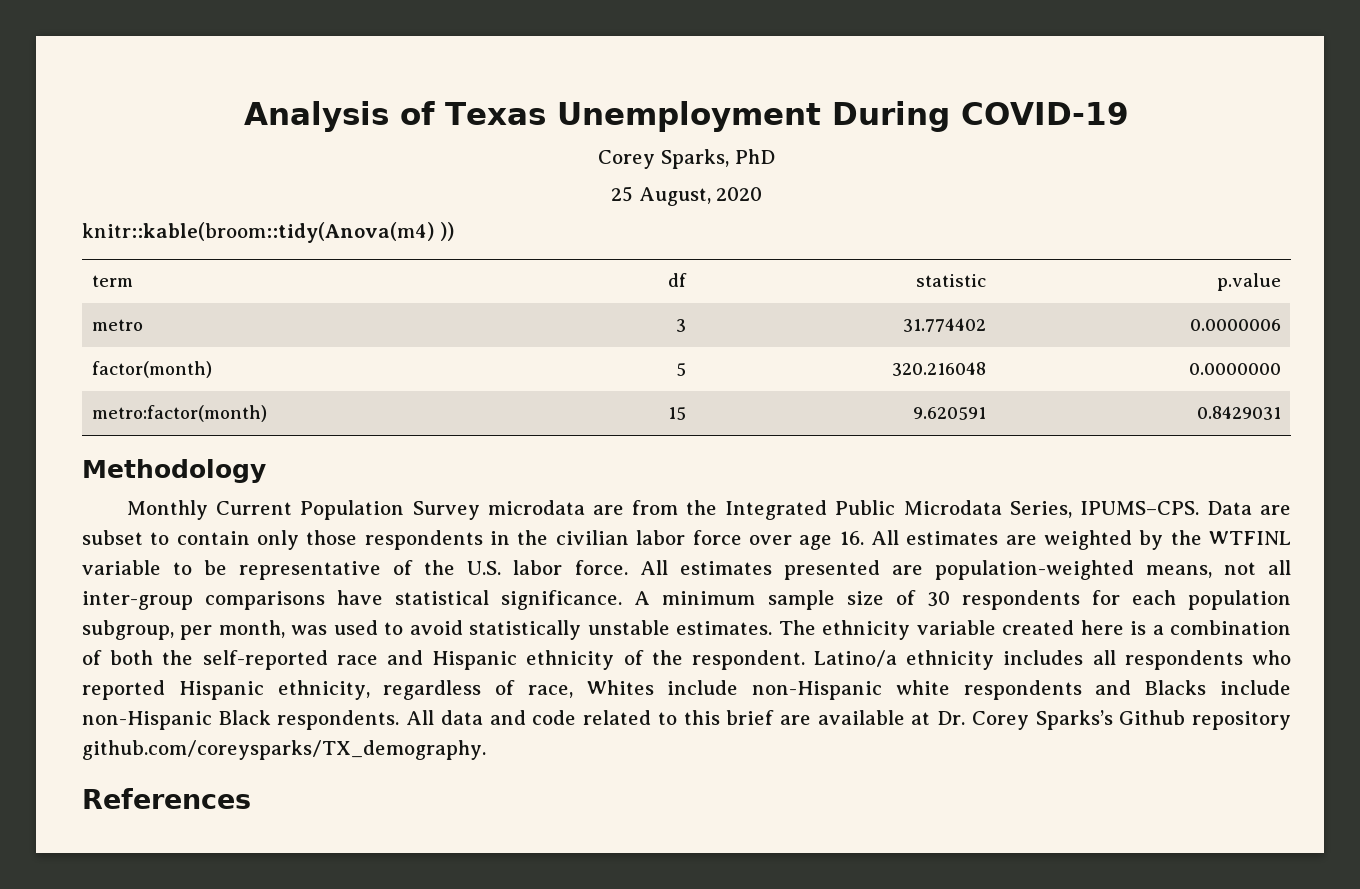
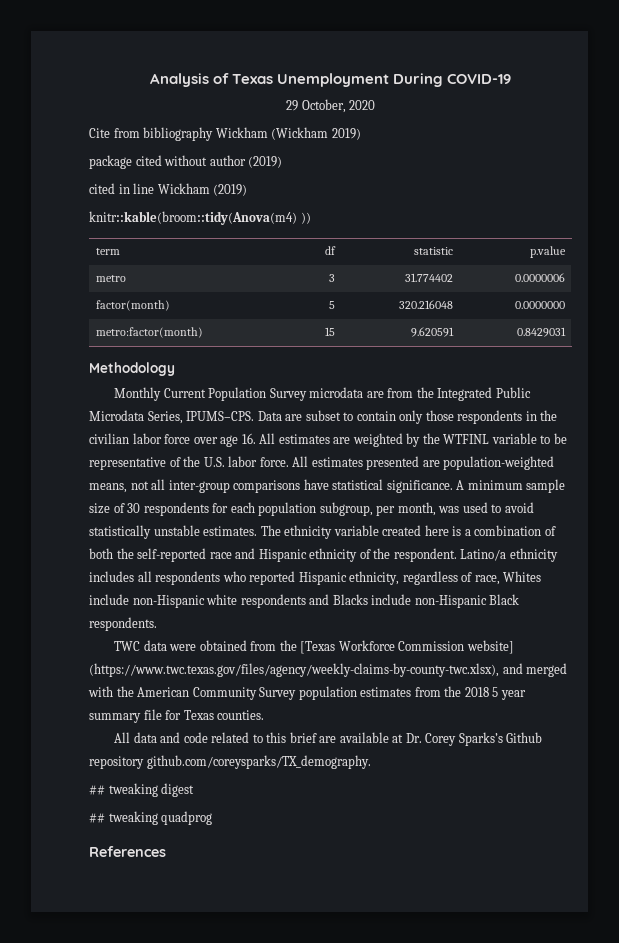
- Corey Sparks, PhD
- 25 August, 2020
+ 29 October, 2020
+ Cite from bibliography Wickham (Wickham 2019)
+ package cited without author (2019)
+ cited in line Wickham (2019)
- Latino/a ethnicity includes all respondents who reported Hispanic ethnicity, regardless of race, Whites include non-Hispanic white respondents and Blacks include non-Hispanic Black respondents. All data and code related to this brief are available at Dr. Corey Sparks’s Github repository github.com/coreysparks/TX_demography.
+ Latino/a ethnicity includes all respondents who reported Hispanic ethnicity, regardless of race, Whites include non-Hispanic white respondents and Blacks include non-Hispanic Black respondents.
+ TWC data were obtained from the [Texas Workforce Commission website] (https://www.twc.texas.gov/files/agency/weekly-claims-by-county-twc.xlsx), and merged with the American Community Survey population estimates from the 2018 5 year summary file for Texas counties.
+ All data and code related to this brief are available at Dr. Corey Sparks’s Github repository github.com/coreysparks/TX_demography.
+ ## tweaking digest
+ ## tweaking quadprog

